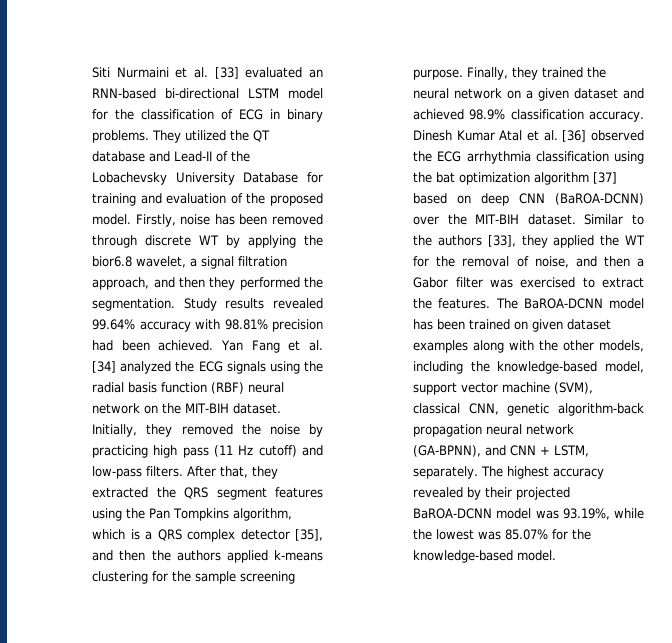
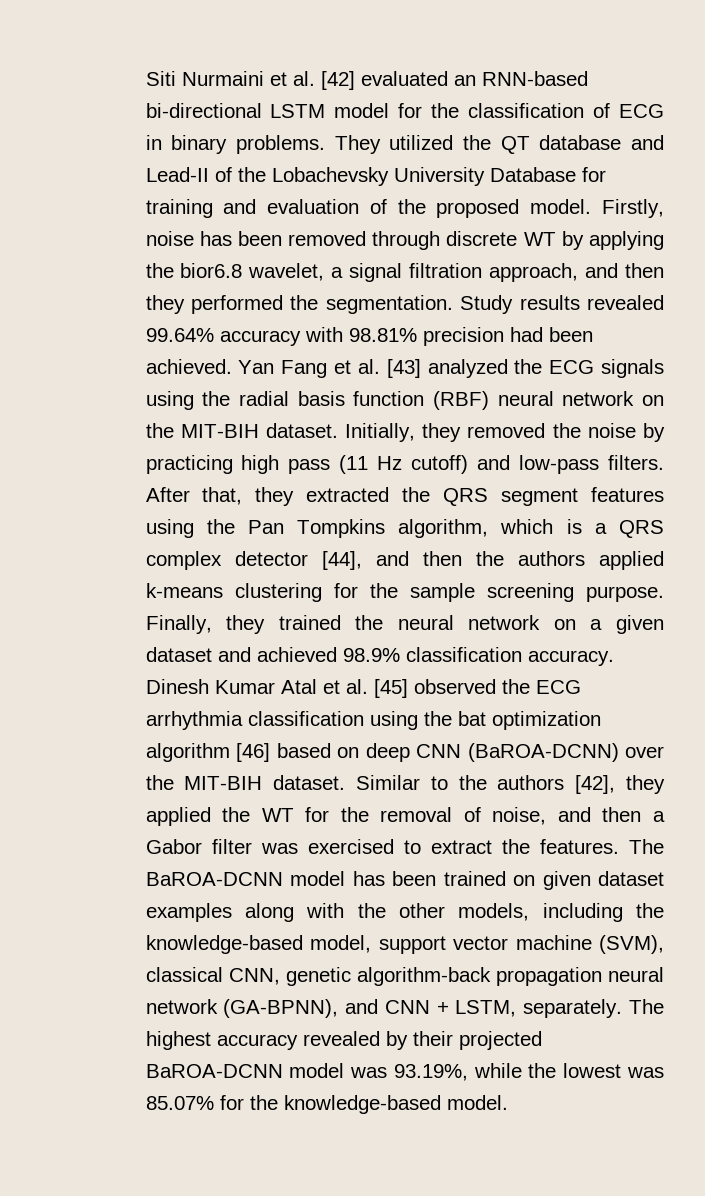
- Siti Nurmaini et al. [33] evaluated an RNN-based bi-directional LSTM model for the classification of ECG in binary problems.
+ Siti Nurmaini et al. [42] evaluated an RNN-based bi-directional LSTM model for the classification of ECG in binary problems.
- Yan Fang et al. [34] analyzed the ECG signals using the radial basis function (RBF) neural network on the MIT-BIH dataset.
+ Yan Fang et al. [43] analyzed the ECG signals using the radial basis function (RBF) neural network on the MIT-BIH dataset.
- After that, they extracted the QRS segment features using the Pan Tompkins algorithm, which is a QRS complex detector [35], and then the authors applied k-means clustering for the sample screening purpose.
+ After that, they extracted the QRS segment features using the Pan Tompkins algorithm, which is a QRS complex detector [44], and then the authors applied k-means clustering for the sample screening purpose.
- Dinesh Kumar Atal et al. [36] observed the ECG arrhythmia classification using the bat optimization algorithm [37] based on deep CNN (BaROA-DCNN) over the MIT-BIH dataset.
+ Dinesh Kumar Atal et al. [45] observed the ECG arrhythmia classification using the bat optimization algorithm [46] based on deep CNN (BaROA-DCNN) over the MIT-BIH dataset.
- Similar to the authors [33], they applied the WT for the removal of noise, and then a Gabor filter was exercised to extract the features.
+ Similar to the authors [42], they applied the WT for the removal of noise, and then a Gabor filter was exercised to extract the features.

